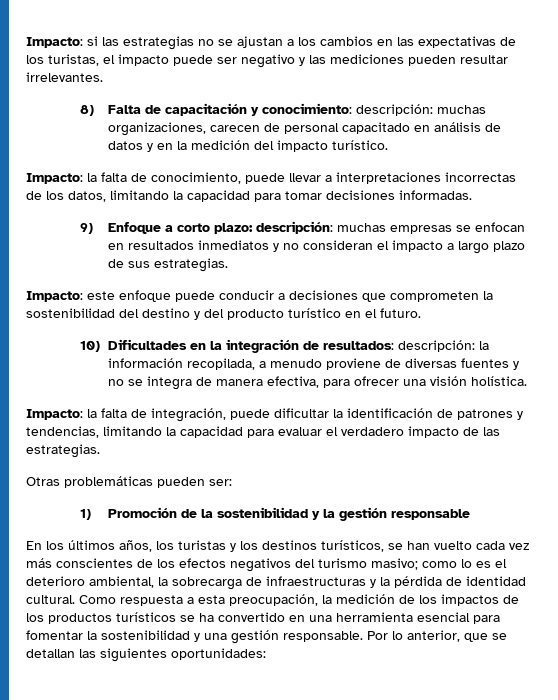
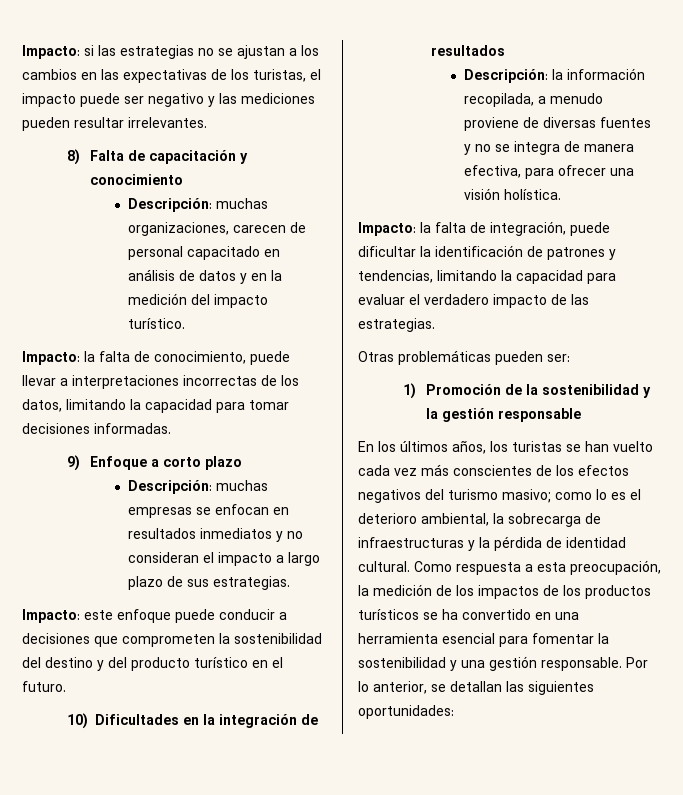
- 8) Falta de capacitación y conocimiento: descripción: muchas organizaciones, carecen de personal capacitado en análisis de datos y en la medición del impacto turístico.
+ 8) Falta de capacitación y conocimiento
+ Descripción: muchas organizaciones, carecen de personal capacitado en análisis de datos y en la medición del impacto turístico.
- 9) Enfoque a corto plazo: descripción: muchas empresas se enfocan en resultados inmediatos y no consideran el impacto a largo plazo de sus estrategias.
+ 9) Enfoque a corto plazo
+ Descripción: muchas empresas se enfocan en resultados inmediatos y no consideran el impacto a largo plazo de sus estrategias.
- 10) Dificultades en la integración de resultados: descripción: la información recopilada, a menudo proviene de diversas fuentes y no se integra de manera efectiva, para ofrecer una visión holística.
+ 10) Dificultades en la integración de resultados
+ Descripción: la información recopilada, a menudo proviene de diversas fuentes y no se integra de manera efectiva, para ofrecer una visión holística.
- En los últimos años, los turistas y los destinos turísticos, se han vuelto cada vez más conscientes de los efectos negativos del turismo masivo; como lo es el deterioro ambiental, la sobrecarga de infraestructuras y la pérdida de identidad cultural.
+ En los últimos años, los turistas se han vuelto cada vez más conscientes de los efectos negativos del turismo masivo; como lo es el deterioro ambiental, la sobrecarga de infraestructuras y la pérdida de identidad cultural.
- Por lo anterior, que se detallan las siguientes oportunidades:
+ Por lo anterior, se detallan las siguientes oportunidades:

